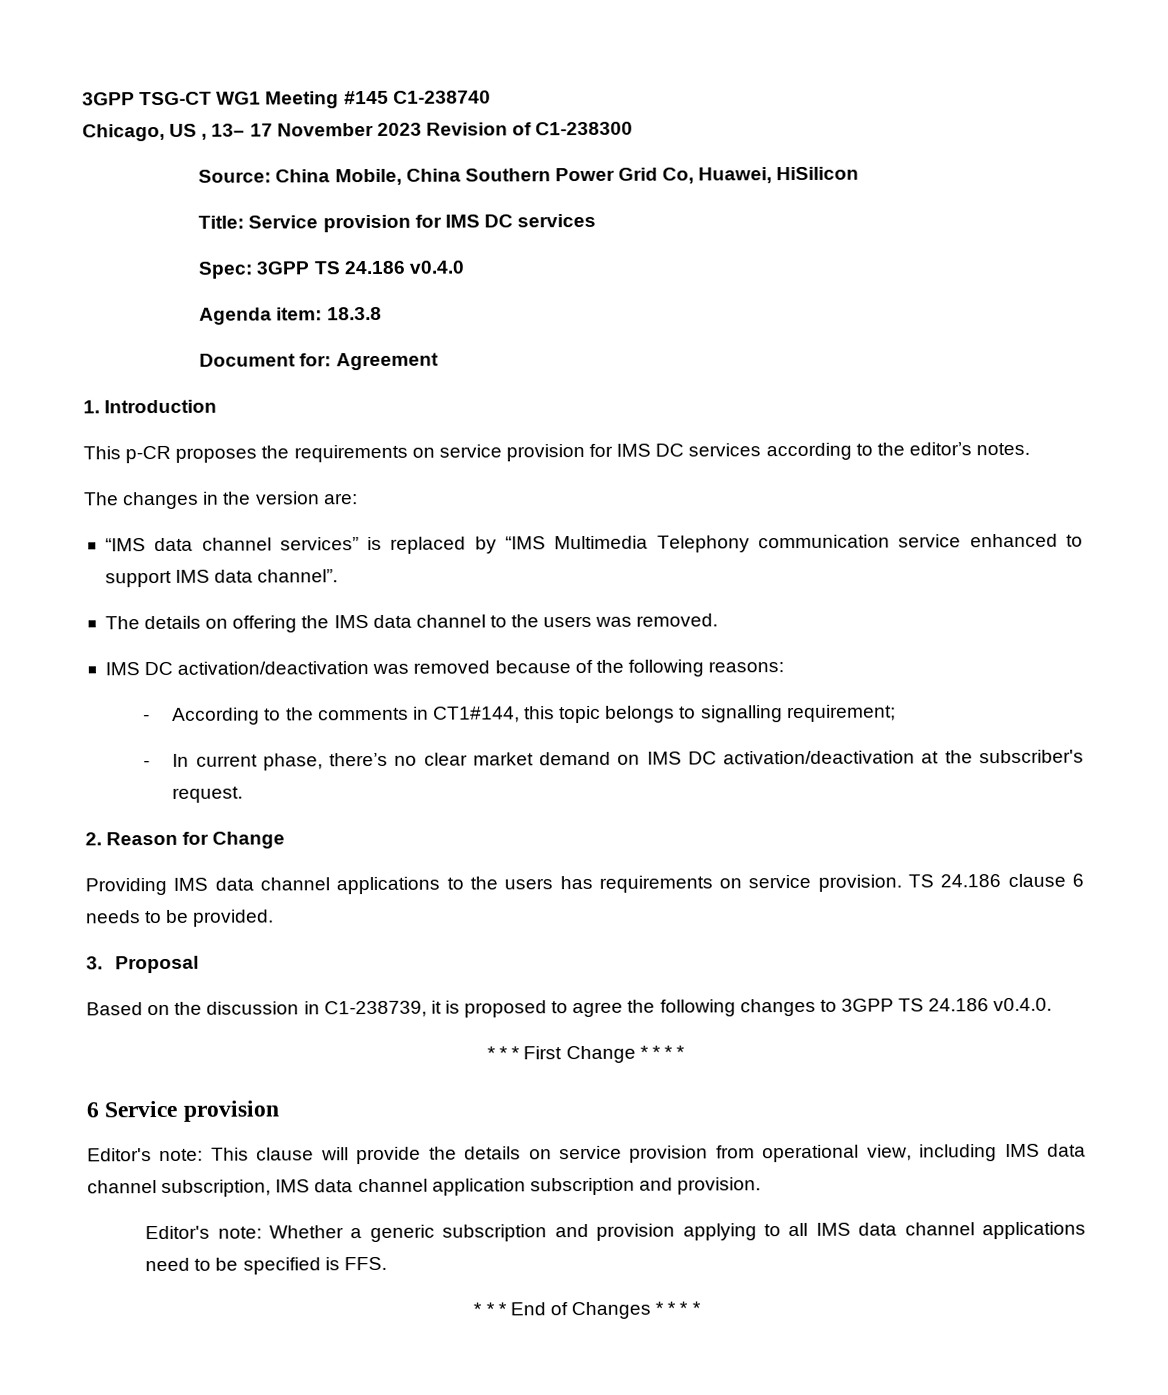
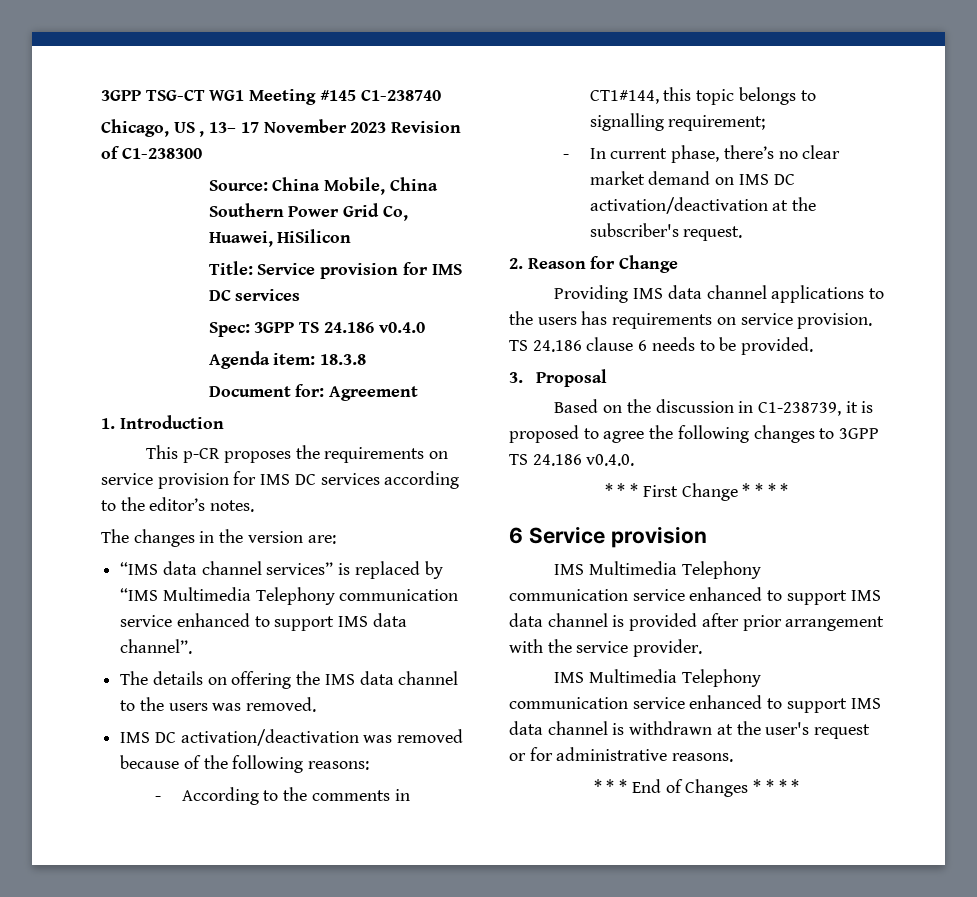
- Editor's note: This clause will provide the details on service provision from operational view, including IMS data channel subscription, IMS data channel application subscription and provision.
- Editor's note: Whether a generic subscription and provision applying to all IMS data channel applications need to be specified is FFS.
+ IMS Multimedia Telephony communication service enhanced to support IMS data channel is provided after prior arrangement with the service provider.
+ IMS Multimedia Telephony communication service enhanced to support IMS data channel is withdrawn at the user's request or for administrative reasons.

